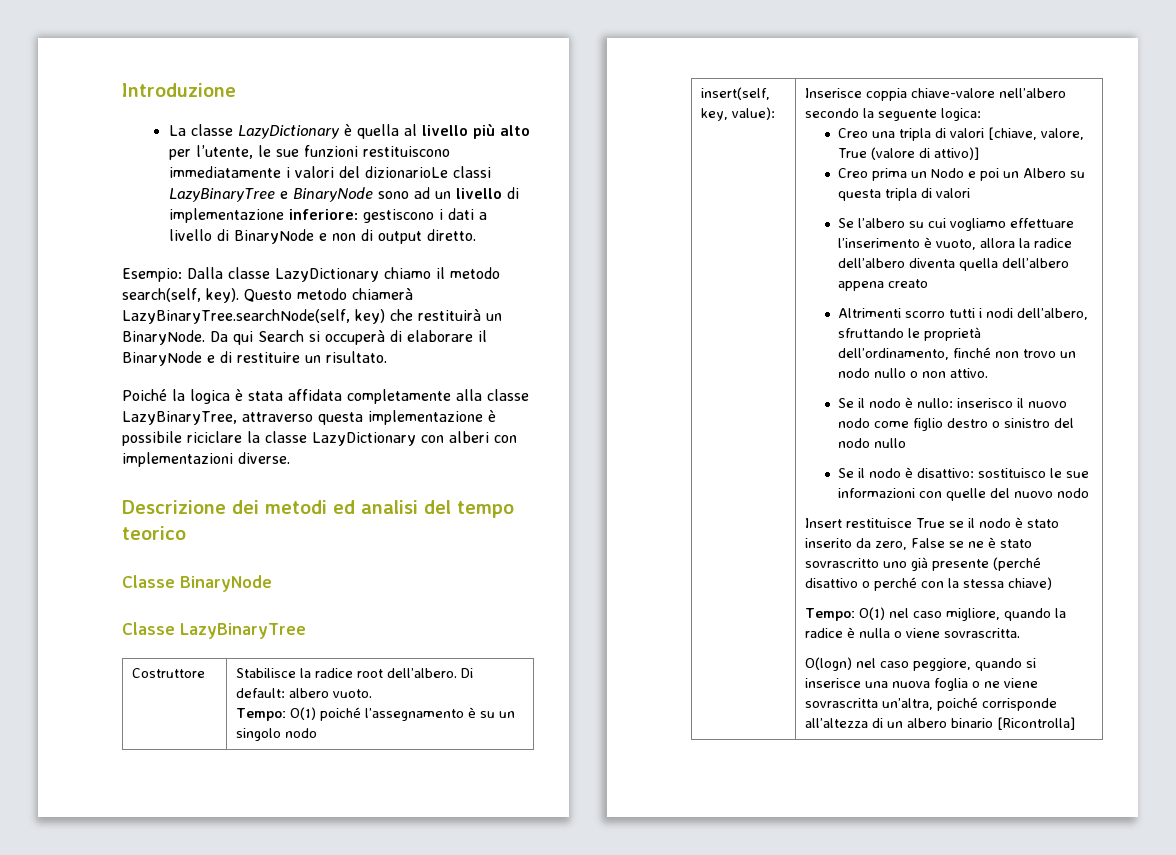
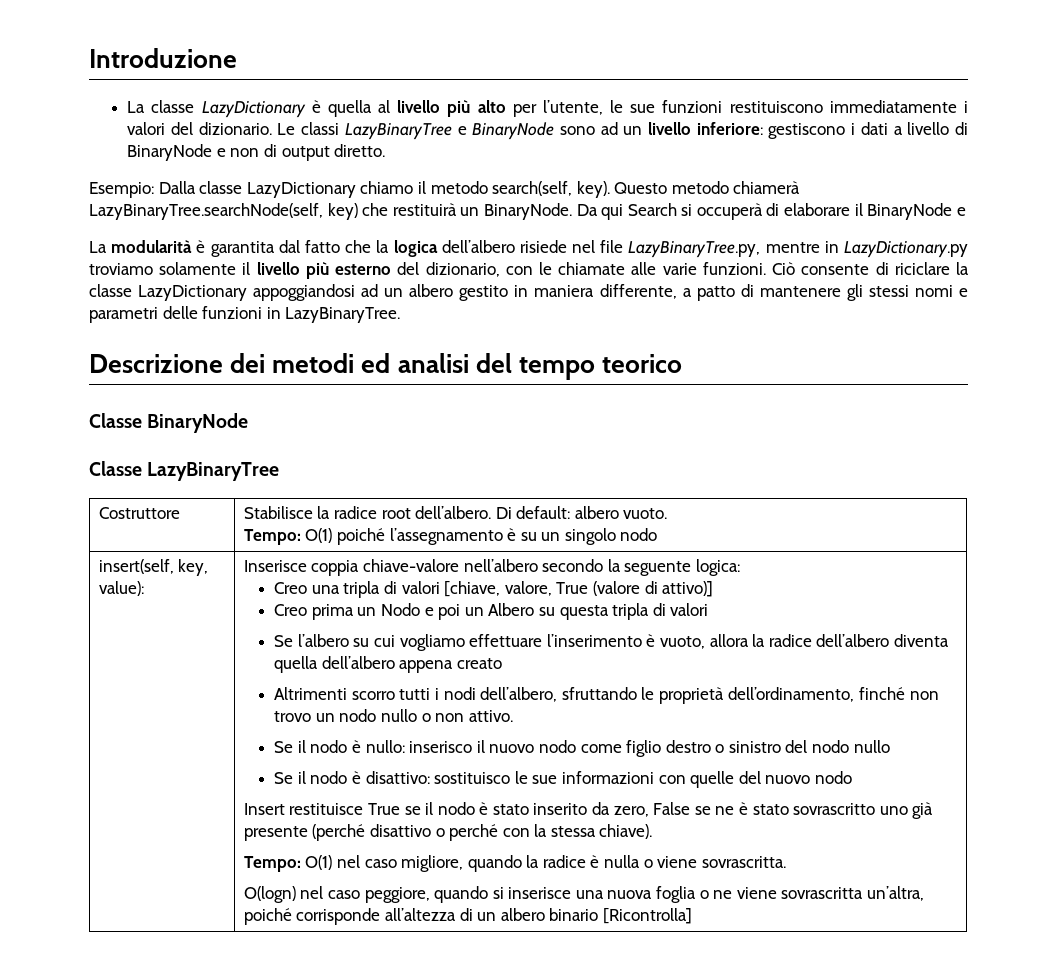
- La classe LazyDictionary è quella al livello più alto per l’utente, le sue funzioni restituiscono immediatamente i valori del dizionarioLe classi LazyBinaryTree e BinaryNode sono ad un livello di implementazione inferiore: gestiscono i dati a livello di BinaryNode e non di output diretto.
+ La classe LazyDictionary è quella al livello più alto per l’utente, le sue funzioni restituiscono immediatamente i valori del dizionario. Le classi LazyBinaryTree e BinaryNode sono ad un livello inferiore: gestiscono i dati a livello di BinaryNode e non di output diretto.
- Da qui Search si occuperà di elaborare il BinaryNode e di restituire un risultato.
- Poiché la logica è stata affidata completamente alla classe LazyBinaryTree, attraverso questa implementazione è possibile riciclare la classe LazyDictionary con alberi con implementazioni diverse.
+ Da qui Search si occuperà di elaborare il BinaryNode e
+ La modularità è garantita dal fatto che la logica dell’albero risiede nel file LazyBinaryTree.py, mentre in LazyDictionary.py troviamo solamente il livello più esterno del dizionario, con le chiamate alle varie funzioni. Ciò consente di riciclare la classe LazyDictionary appoggiandosi ad un albero gestito in maniera differente, a patto di mantenere gli stessi nomi e parametri delle funzioni in LazyBinaryTree.
- Insert restituisce True se il nodo è stato inserito da zero, False se ne è stato sovrascritto uno già presente (perché disattivo o perché con la stessa chiave)
+ Insert restituisce True se il nodo è stato inserito da zero, False se ne è stato sovrascritto uno già presente (perché disattivo o perché con la stessa chiave).

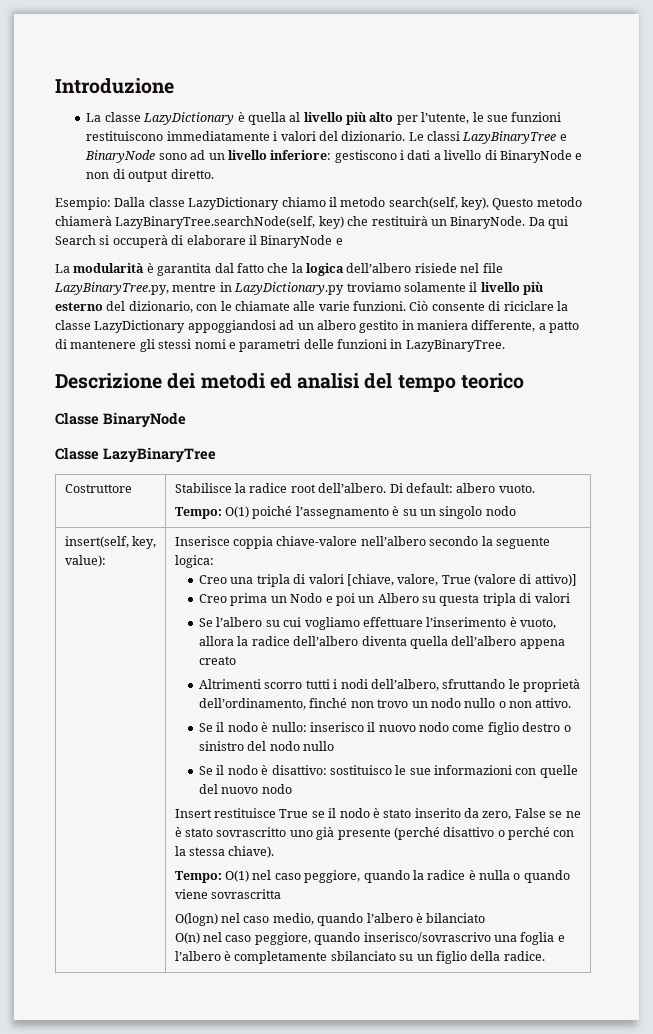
- Tempo: O(1) nel caso migliore, quando la radice è nulla o viene sovrascritta.
+ Tempo: O(1) nel caso peggiore, quando la radice è nulla o quando viene sovrascritta
- O(logn) nel caso peggiore, quando si inserisce una nuova foglia o ne viene sovrascritta un’altra, poiché corrisponde all’altezza di un albero binario [Ricontrolla]
+ O(logn) nel caso medio, quando l’albero è bilanciato
+ O(n) nel caso peggiore, quando inserisco/sovrascrivo una foglia e l’albero è completamente sbilanciato su un figlio della radice.

